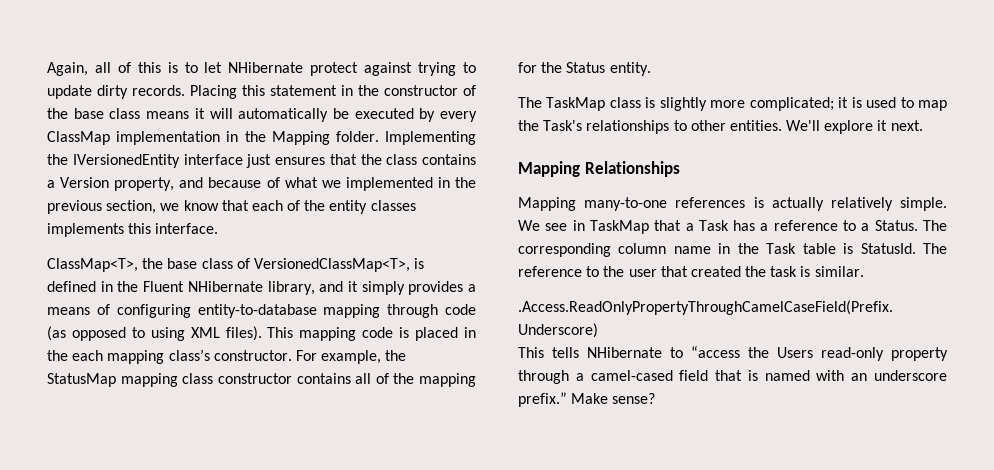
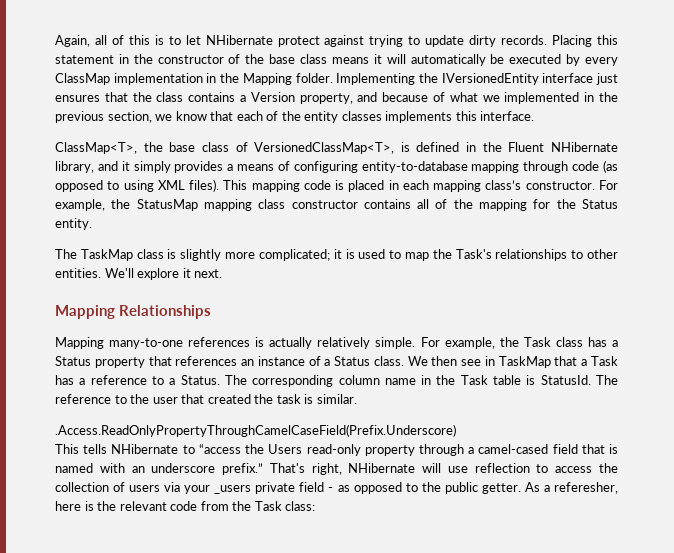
- This mapping code is placed in the each mapping class’s constructor.
+ This mapping code is placed in each mapping class’s constructor.
- We see in TaskMap that a Task has a reference to a Status.
+ For example, the Task class has a Status property that references an instance of a Status class. We then see in TaskMap that a Task has a reference to a Status.
- Make sense?
+ That's right, NHibernate will use reflection to access the collection of users via your _users private field - as opposed to the public getter. As a referesher, here is the relevant code from the Task class:

